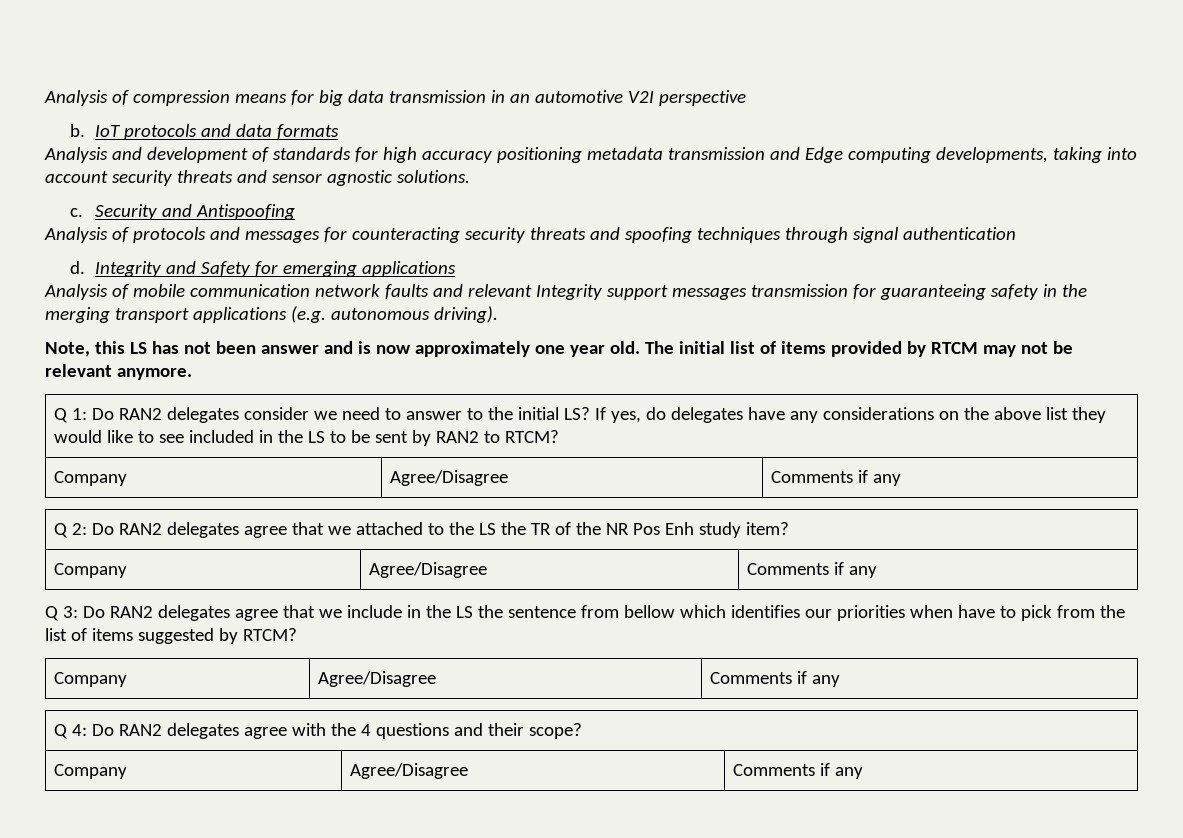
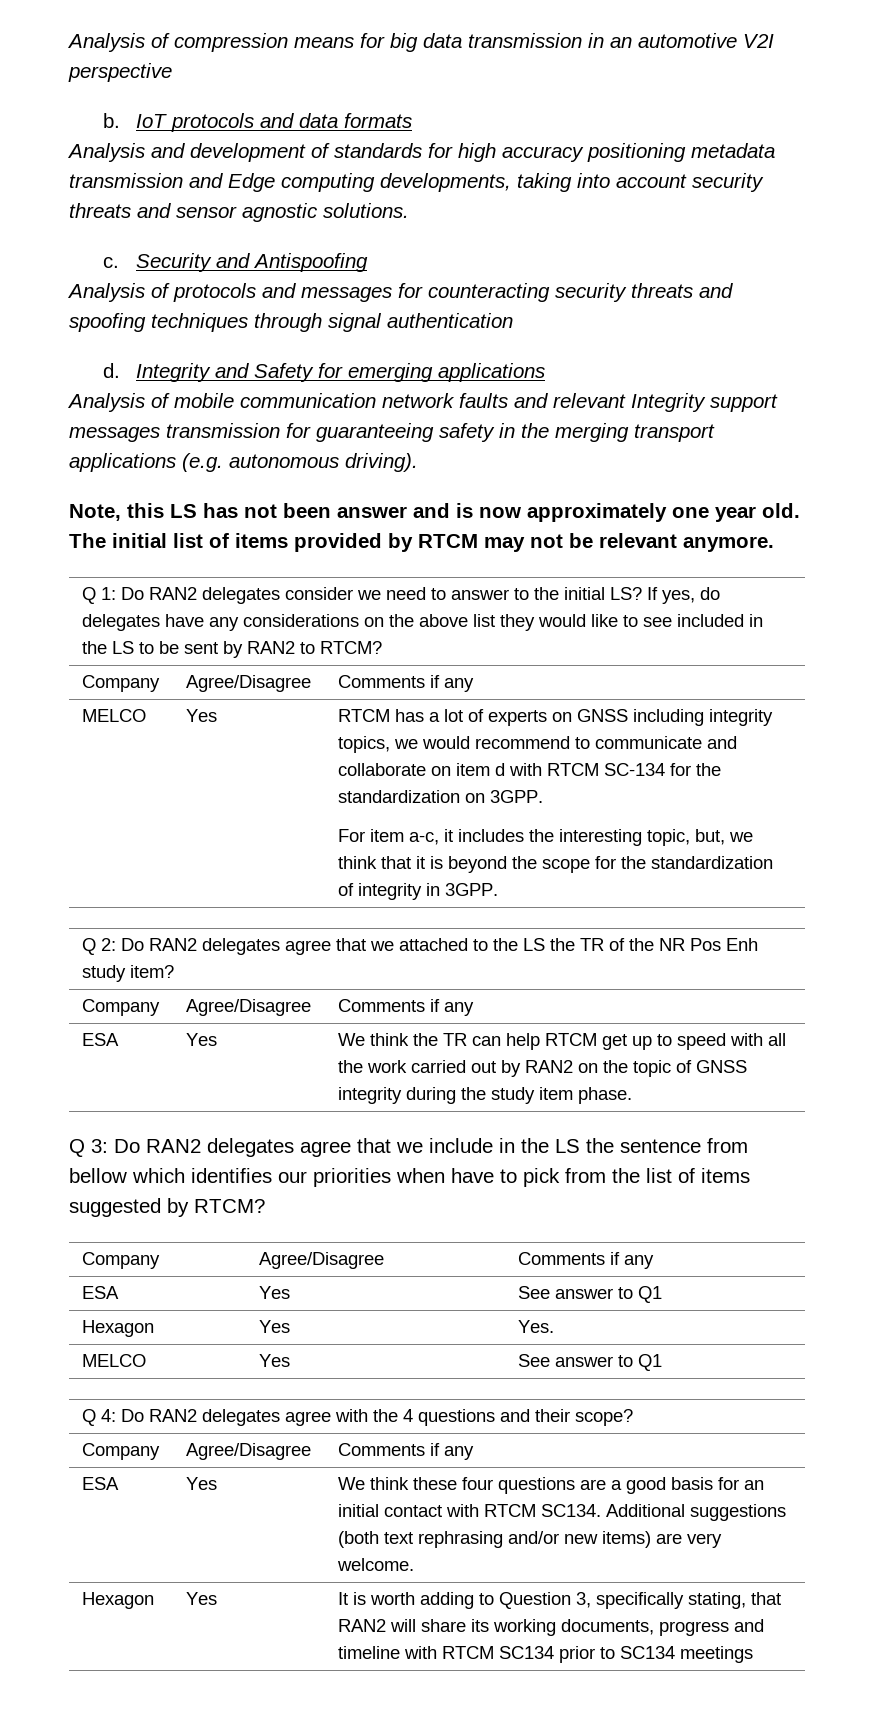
+ MELCO | Yes | RTCM has a lot of experts on GNSS including integrity topics, we would recommend to communicate and collaborate on item d with RTCM SC-134 for the standardization on 3GPP.
+ For item a-c, it includes the interesting topic, but, we think that it is beyond the scope for the standardization of integrity in 3GPP.
+ ESA | Yes | We think the TR can help RTCM get up to speed with all the work carried out by RAN2 on the topic of GNSS integrity during the study item phase.
+ ESA | Yes | See answer to Q1
+ Hexagon | Yes | Yes.
+ MELCO | Yes | See answer to Q1
+ ESA | Yes | We think these four questions are a good basis for an initial contact with RTCM SC134. Additional suggestions (both text rephrasing and/or new items) are very welcome.
+ Hexagon | Yes | It is worth adding to Question 3, specifically stating, that RAN2 will share its working documents, progress and timeline with RTCM SC134 prior to SC134 meetings

